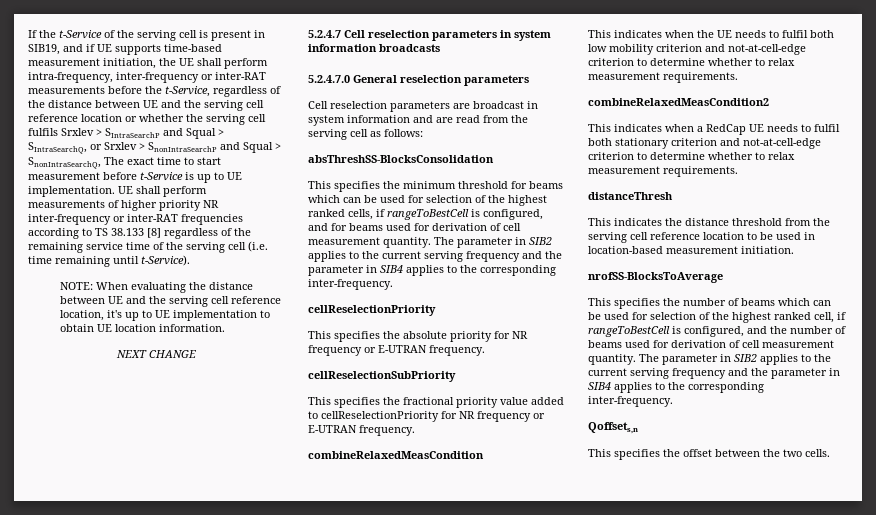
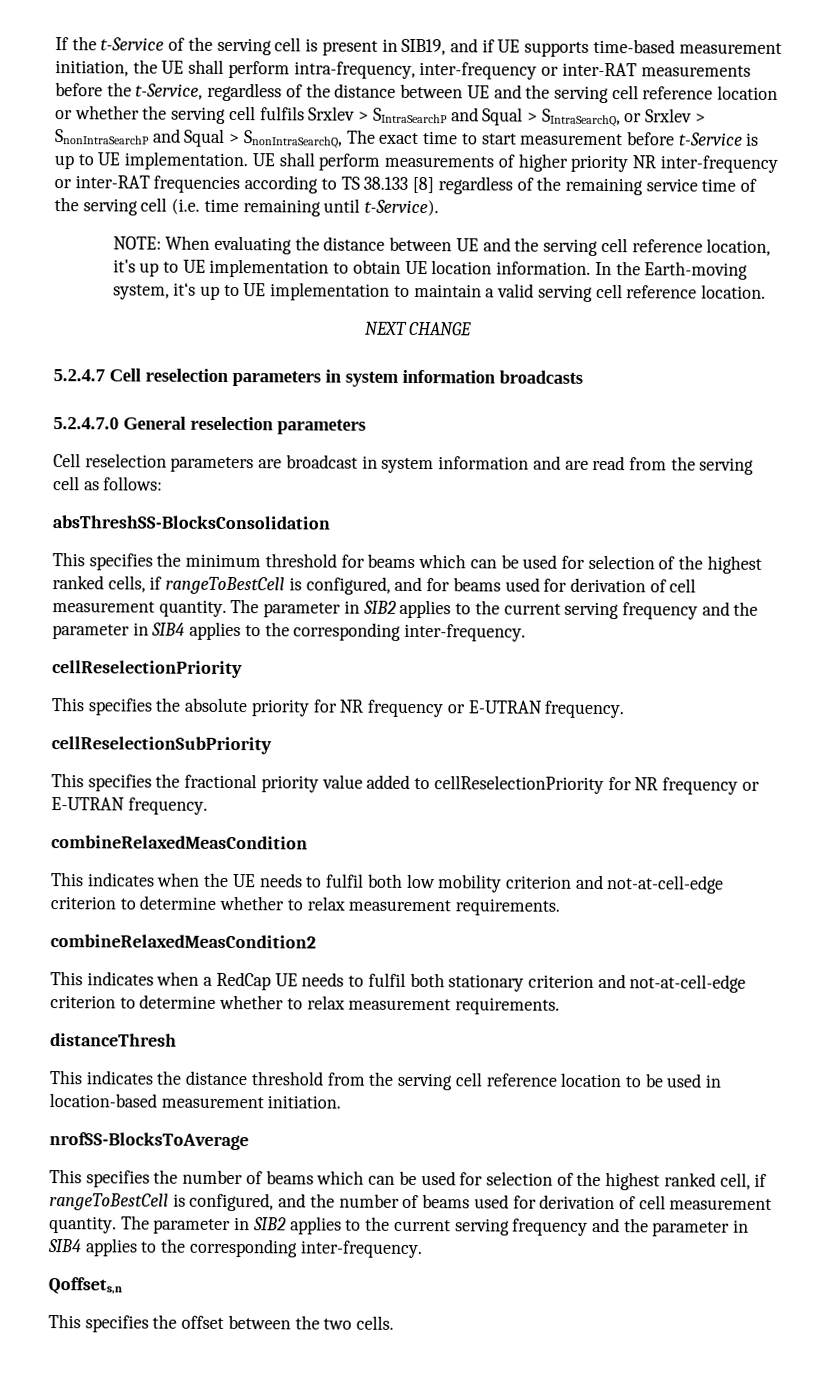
+ In the Earth-moving system, it‘s up to UE implementation to maintain a valid serving cell reference location.

